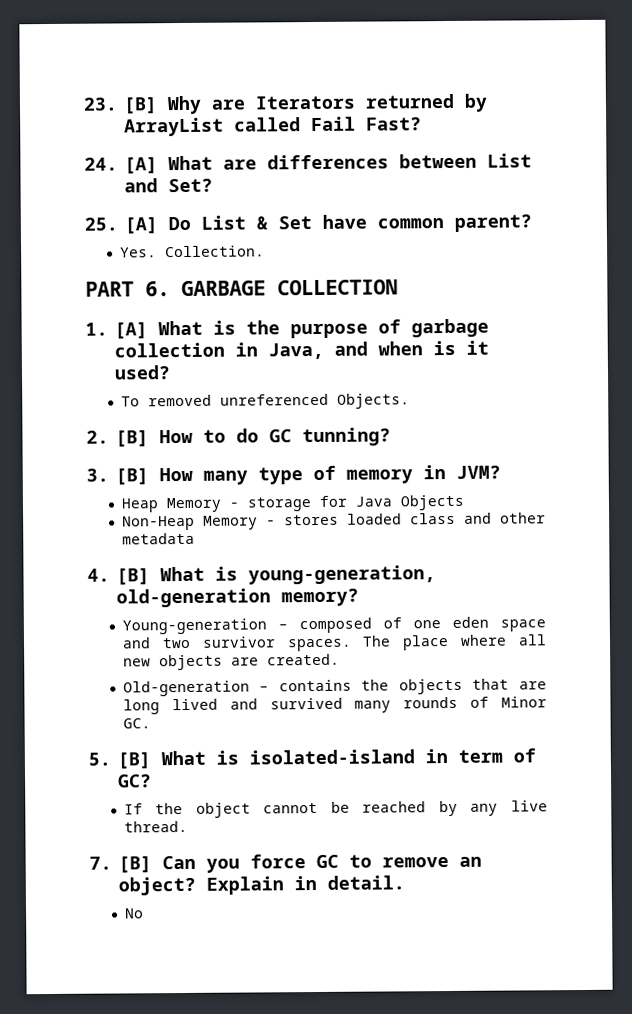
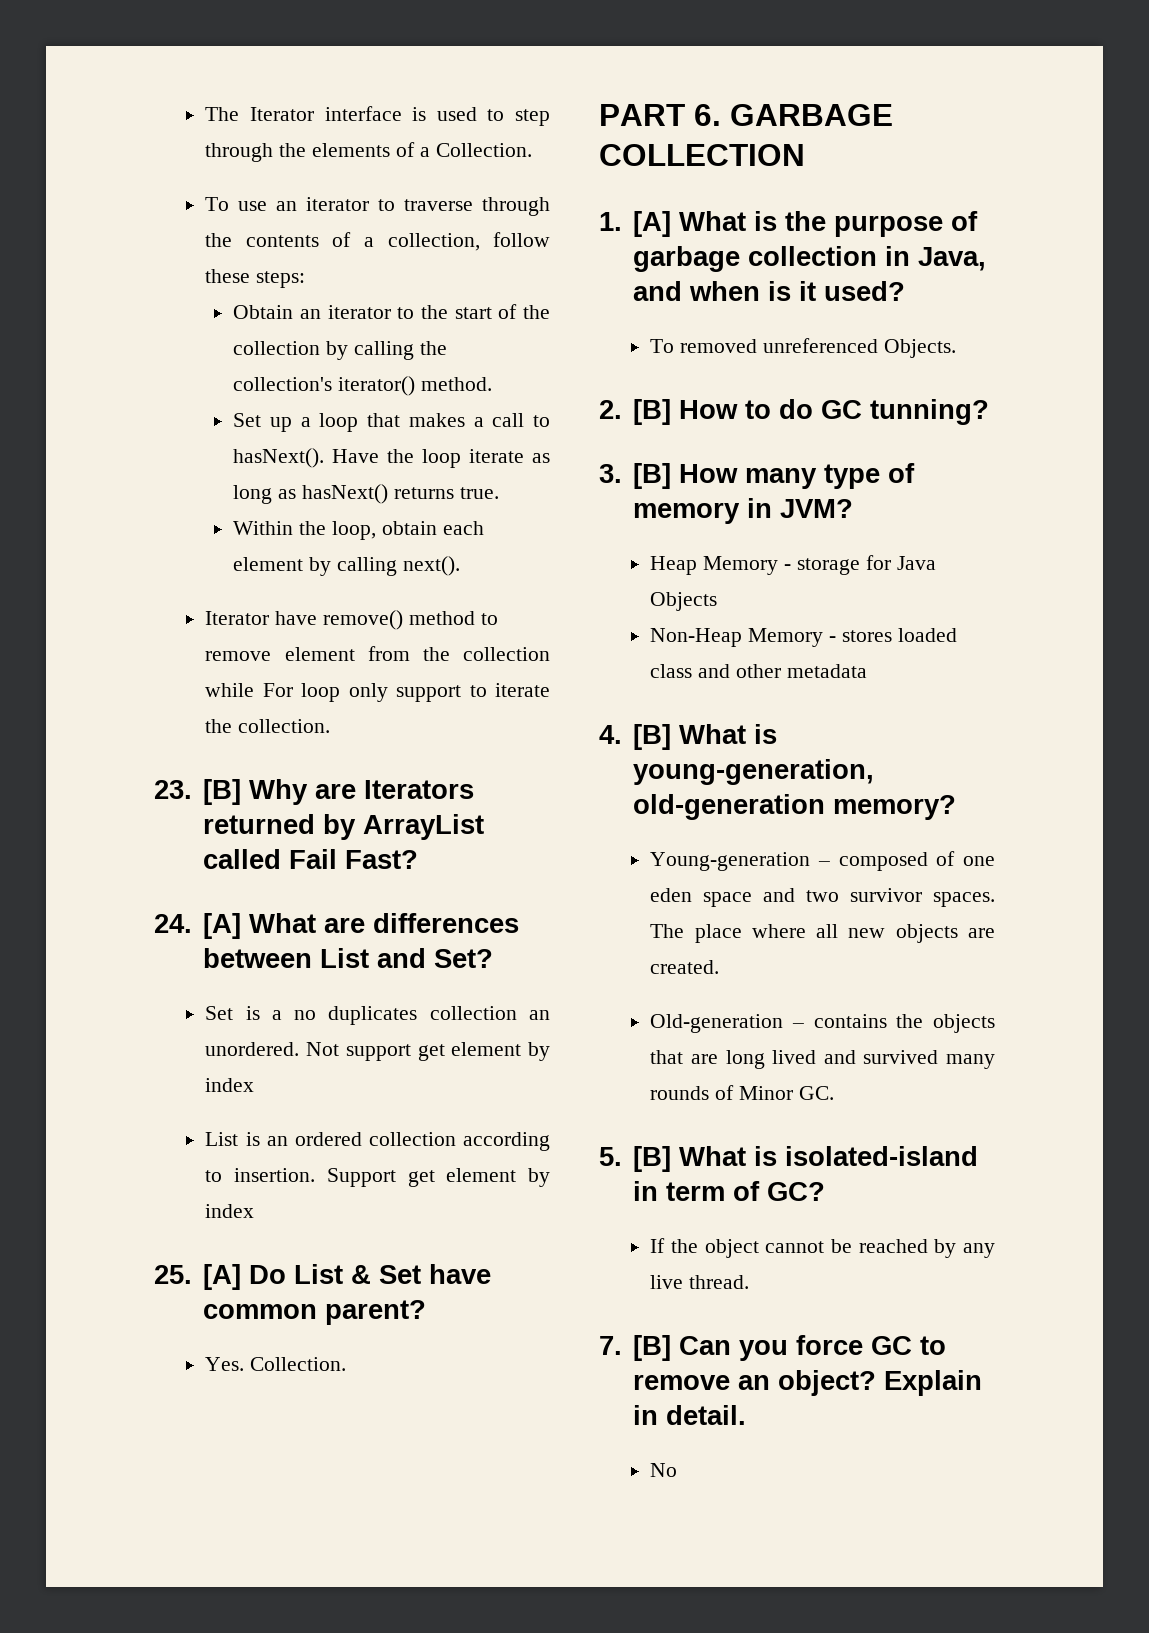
+ The Iterator interface is used to step through the elements of a Collection.
+ To use an iterator to traverse through the contents of a collection, follow these steps:
+ Obtain an iterator to the start of the collection by calling the collection's iterator() method.
+ Set up a loop that makes a call to hasNext(). Have the loop iterate as long as hasNext() returns true.
+ Within the loop, obtain each element by calling next().
+ Iterator have remove() method to remove element from the collection while For loop only support to iterate the collection.
+ Set is a no duplicates collection an unordered. Not support get element by index
+ List is an ordered collection according to insertion. Support get element by index

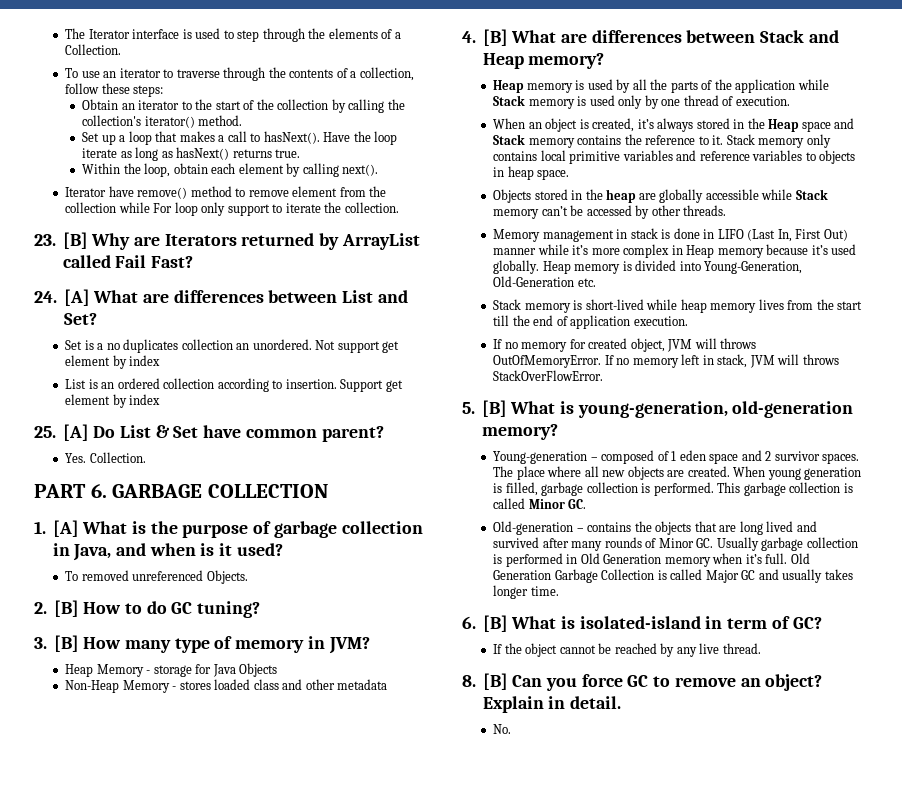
- 2. [B] How to do GC tunning?
+ 2. [B] How to do GC tuning?
- 4. [B] What is young-generation, old-generation memory?
+ 4. [B] What are differences between Stack and Heap memory?
+ Heap memory is used by all the parts of the application while Stack memory is used only by one thread of execution.
+ When an object is created, it’s always stored in the Heap space and Stack memory contains the reference to it. Stack memory only contains local primitive variables and reference variables to objects in heap space.
+ Objects stored in the heap are globally accessible while Stack memory can’t be accessed by other threads.
+ Memory management in stack is done in LIFO (Last In, First Out) manner while it’s more complex in Heap memory because it’s used globally. Heap memory is divided into Young-Generation, Old-Generation etc.
+ Stack memory is short-lived while heap memory lives from the start till the end of application execution.
+ If no memory for created object, JVM will throws OutOfMemoryError. If no memory left in stack, JVM will throws StackOverFlowError.
+ 5. [B] What is young-generation, old-generation memory?
- Young-generation – composed of one eden space and two survivor spaces.
+ Young-generation – composed of 1 eden space and 2 survivor spaces.
+ When young generation is filled, garbage collection is performed. This garbage collection is called Minor GC.
- Old-generation – contains the objects that are long lived and survived many rounds of Minor GC.
- 5. [B] What is isolated-island in term of GC?
+ Old-generation – contains the objects that are long lived and survived after many rounds of Minor GC. Usually garbage collection is performed in Old Generation memory when it’s full. Old Generation Garbage Collection is called Major GC and usually takes longer time.
+ 6. [B] What is isolated-island in term of GC?
- 7. [B] Can you force GC to remove an object?
+ 8. [B] Can you force GC to remove an object?
- No
+ No.

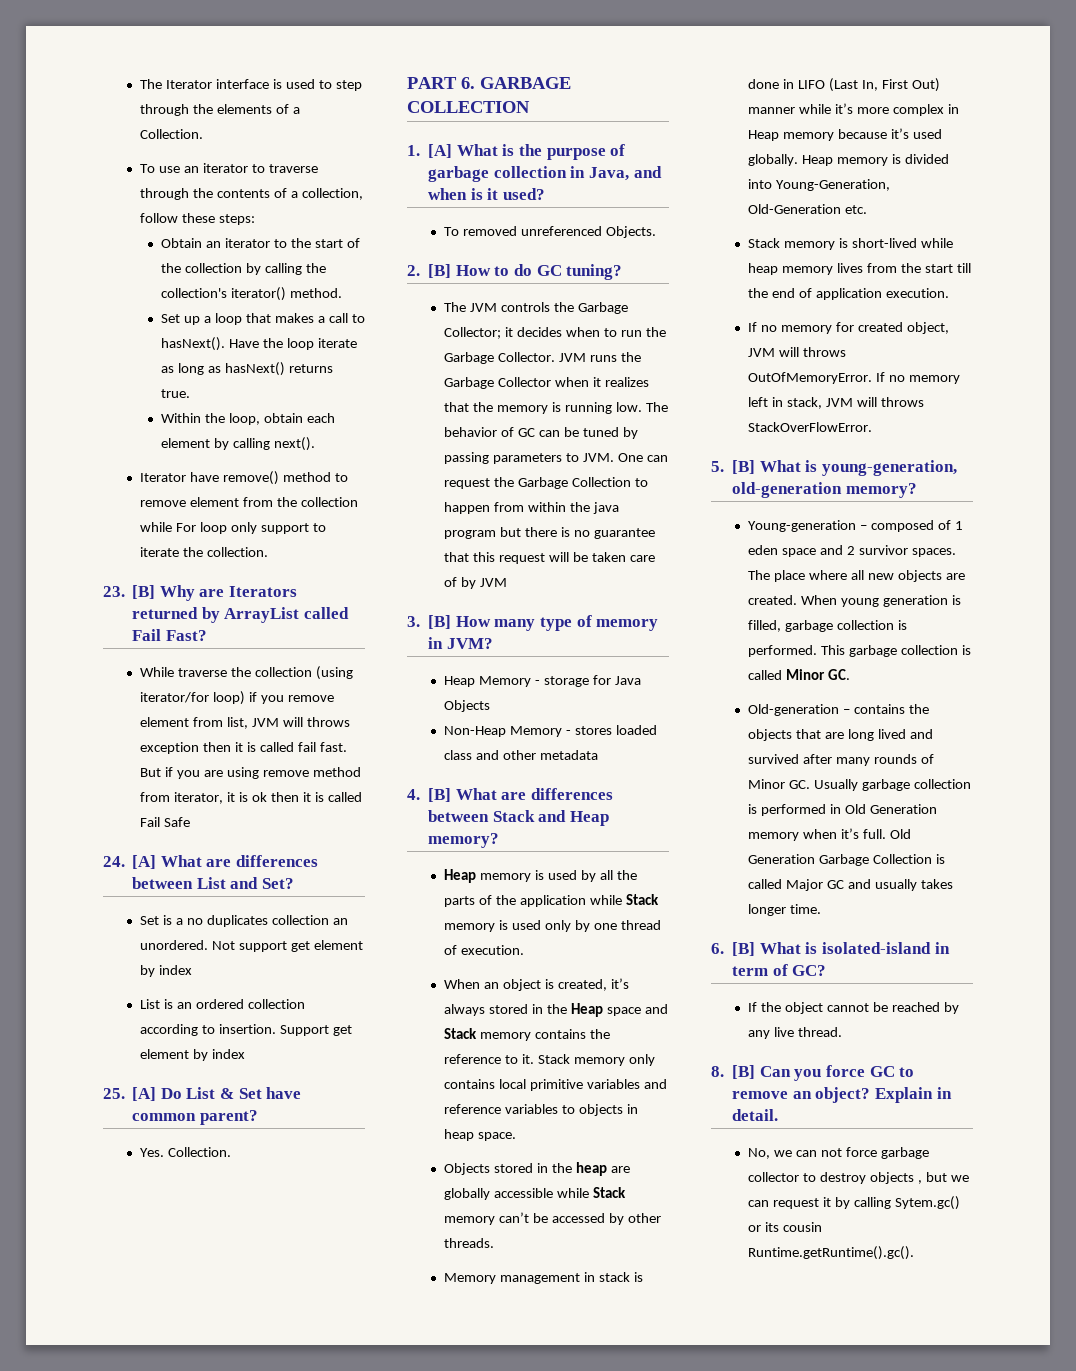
+ While traverse the collection (using iterator/for loop) if you remove element from list, JVM will throws exception then it is called fail fast. But if you are using remove method from iterator, it is ok then it is called Fail Safe
+ The JVM controls the Garbage Collector; it decides when to run the Garbage Collector. JVM runs the Garbage Collector when it realizes that the memory is running low. The behavior of GC can be tuned by passing parameters to JVM. One can request the Garbage Collection to happen from within the java program but there is no guarantee that this request will be taken care of by JVM
- No.
+ No, we can not force garbage collector to destroy objects , but we can request it by calling Sytem.gc() or its cousin Runtime.getRuntime().gc().

